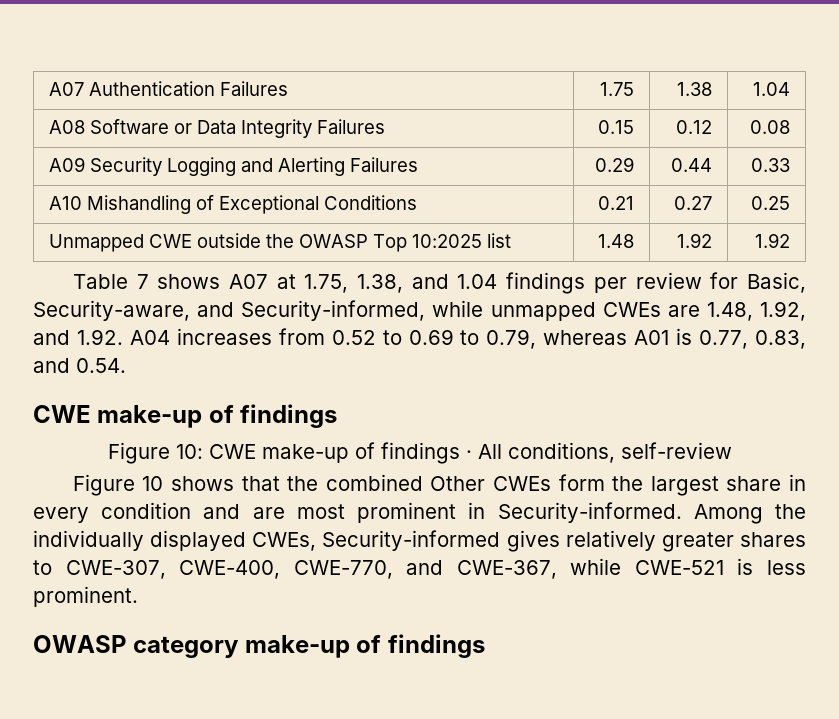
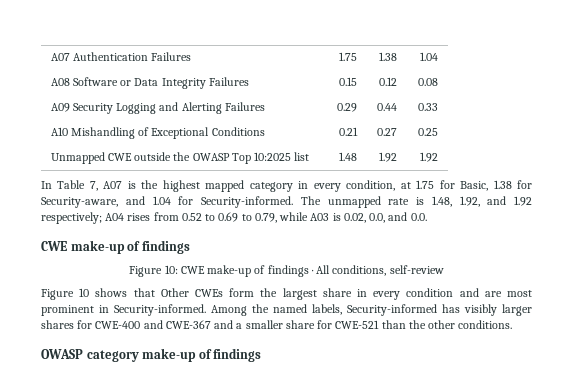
- Table 7 shows A07 at 1.75, 1.38, and 1.04 findings per review for Basic, Security-aware, and Security-informed, while unmapped CWEs are 1.48, 1.92, and 1.92. A04 increases from 0.52 to 0.69 to 0.79, whereas A01 is 0.77, 0.83, and 0.54.
+ In Table 7, A07 is the highest mapped category in every condition, at 1.75 for Basic, 1.38 for Security-aware, and 1.04 for Security-informed. The unmapped rate is 1.48, 1.92, and 1.92 respectively; A04 rises from 0.52 to 0.69 to 0.79, while A03 is 0.02, 0.0, and 0.0.
- Figure 10 shows that the combined Other CWEs form the largest share in every condition and are most prominent in Security-informed.
+ Figure 10 shows that Other CWEs form the largest share in every condition and are most prominent in Security-informed.
- Among the individually displayed CWEs, Security-informed gives relatively greater shares to CWE-307, CWE-400, CWE-770, and CWE-367, while CWE-521 is less prominent.
+ Among the named labels, Security-informed has visibly larger shares for CWE-400 and CWE-367 and a smaller share for CWE-521 than the other conditions.

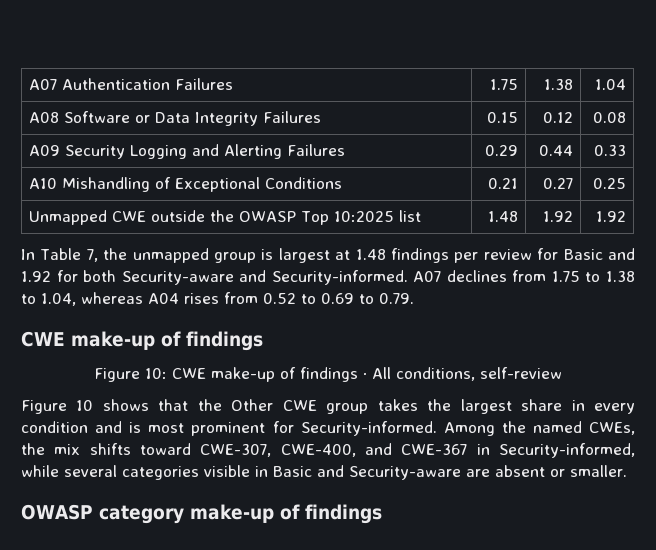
- In Table 7, A07 is the highest mapped category in every condition, at 1.75 for Basic, 1.38 for Security-aware, and 1.04 for Security-informed. The unmapped rate is 1.48, 1.92, and 1.92 respectively; A04 rises from 0.52 to 0.69 to 0.79, while A03 is 0.02, 0.0, and 0.0.
+ In Table 7, the unmapped group is largest at 1.48 findings per review for Basic and 1.92 for both Security-aware and Security-informed. A07 declines from 1.75 to 1.38 to 1.04, whereas A04 rises from 0.52 to 0.69 to 0.79.
- Figure 10 shows that Other CWEs form the largest share in every condition and are most prominent in Security-informed.
+ Figure 10 shows that the Other CWE group takes the largest share in every condition and is most prominent for Security-informed.
- Among the named labels, Security-informed has visibly larger shares for CWE-400 and CWE-367 and a smaller share for CWE-521 than the other conditions.
+ Among the named CWEs, the mix shifts toward CWE-307, CWE-400, and CWE-367 in Security-informed, while several categories visible in Basic and Security-aware are absent or smaller.

